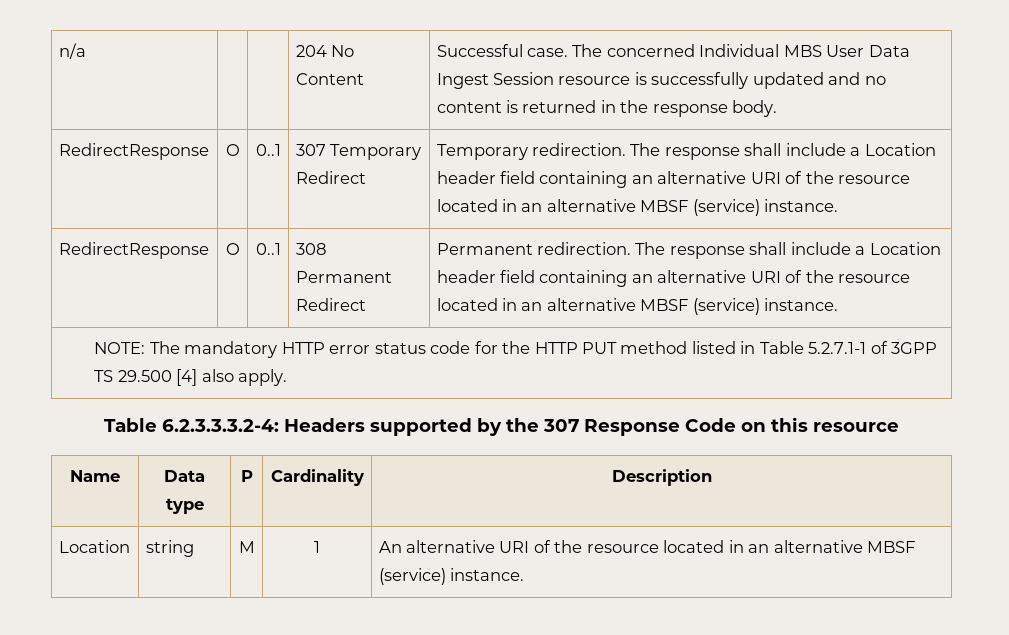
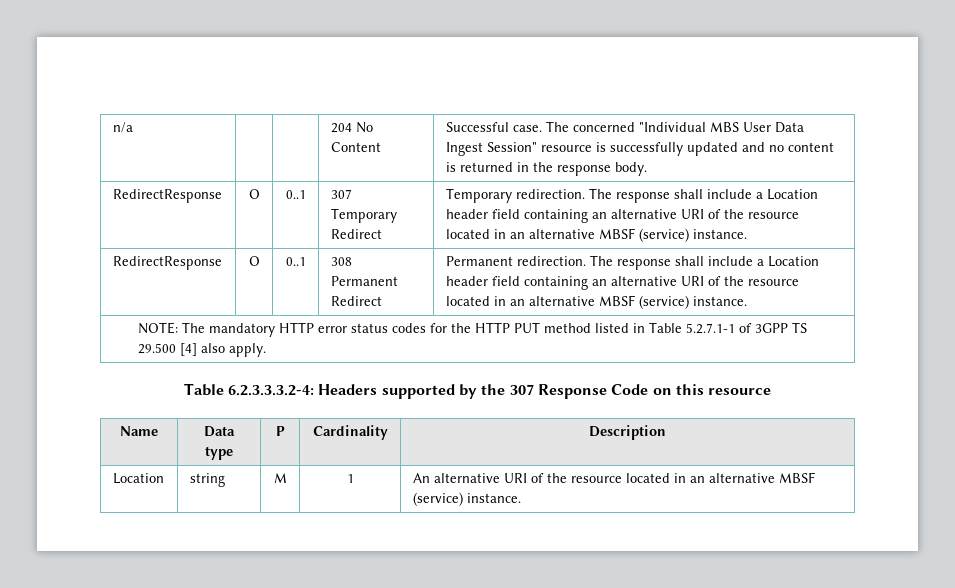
- n/a | | | 204 No Content | Successful case. The concerned Individual MBS User Data Ingest Session resource is successfully updated and no content is returned in the response body.
+ n/a | | | 204 No Content | Successful case. The concerned "Individual MBS User Data Ingest Session" resource is successfully updated and no content is returned in the response body.
- NOTE: The mandatory HTTP error status code for the HTTP PUT method listed in Table 5.2.7.1-1 of 3GPP TS 29.500 [4] also apply.
+ NOTE: The mandatory HTTP error status codes for the HTTP PUT method listed in Table 5.2.7.1-1 of 3GPP TS 29.500 [4] also apply.

